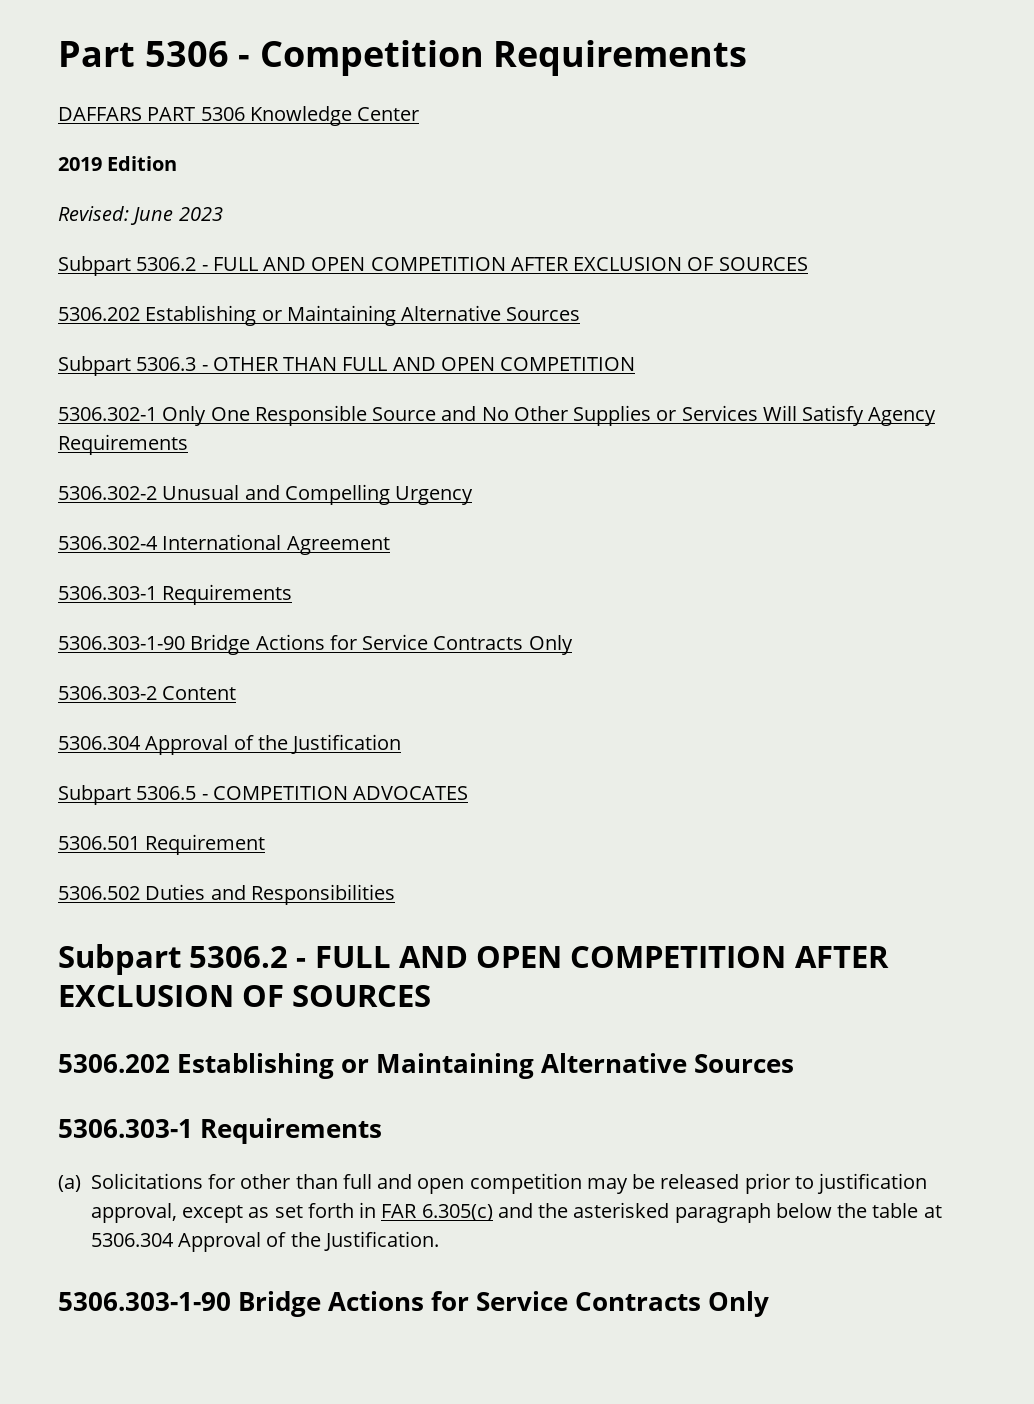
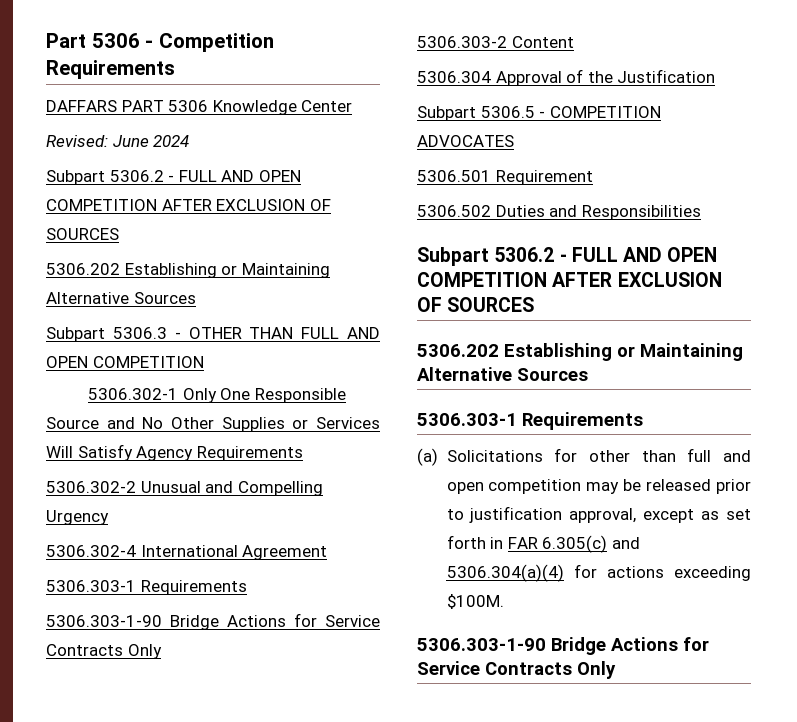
- 2019 Edition
- Revised: June 2023
+ Revised: June 2024
- (a) Solicitations for other than full and open competition may be released prior to justification approval, except as set forth in FAR 6.305(c) and the asterisked paragraph below the table at 5306.304 Approval of the Justification.
+ (a) Solicitations for other than full and open competition may be released prior to justification approval, except as set forth in FAR 6.305(c) and 5306.304(a)(4) for actions exceeding $100M.

